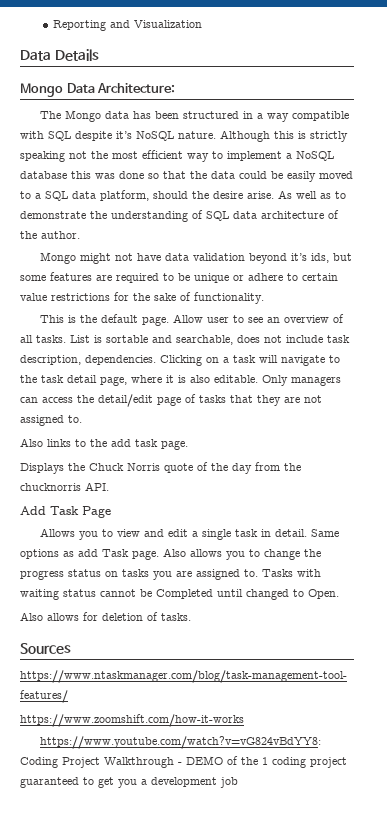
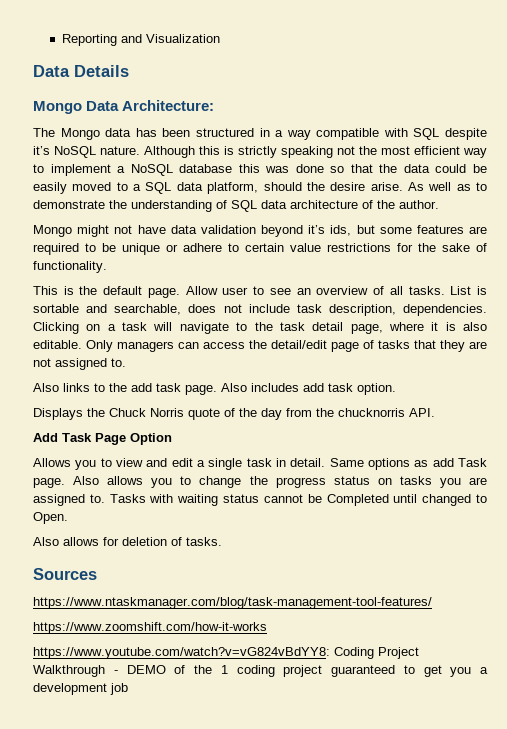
+ Also includes add task option.
- Add Task Page
+ Add Task Page Option

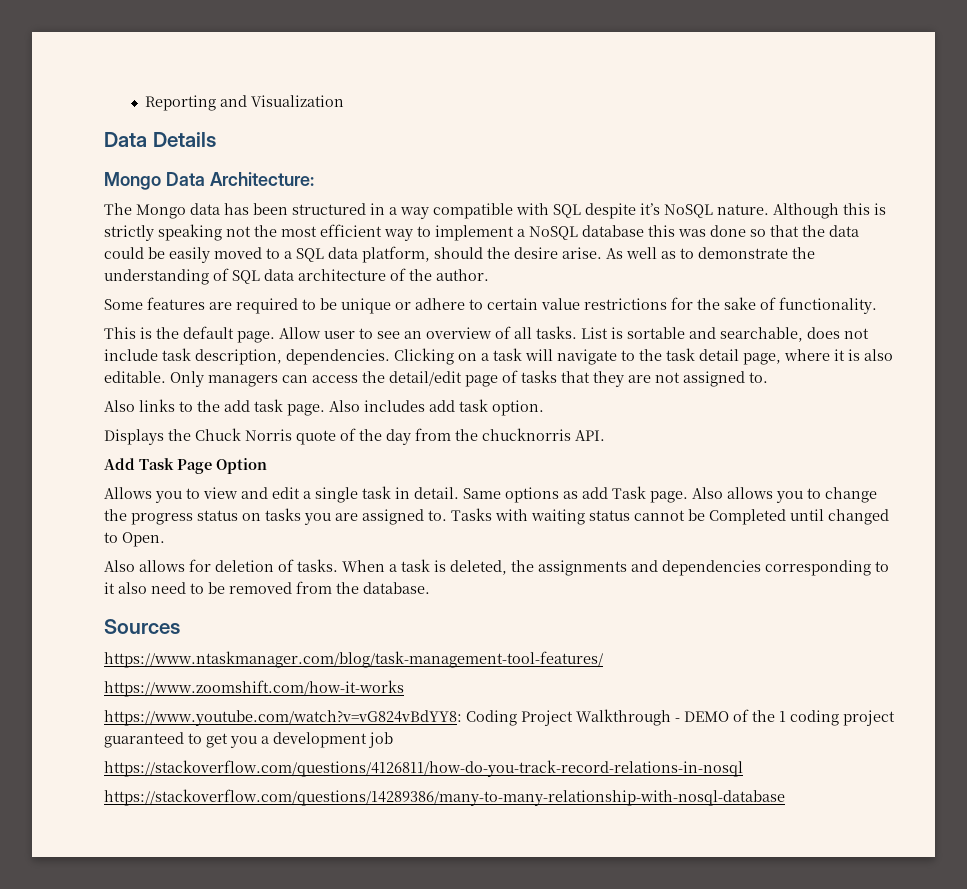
- Mongo might not have data validation beyond it’s ids, but some features are required to be unique or adhere to certain value restrictions for the sake of functionality.
+ Some features are required to be unique or adhere to certain value restrictions for the sake of functionality.
+ When a task is deleted, the assignments and dependencies corresponding to it also need to be removed from the database.
+ https://stackoverflow.com/questions/4126811/how-do-you-track-record-relations-in-nosql
+ https://stackoverflow.com/questions/14289386/many-to-many-relationship-with-nosql-database

